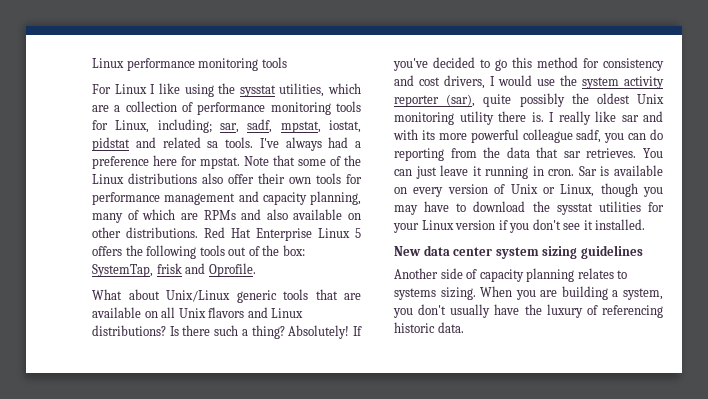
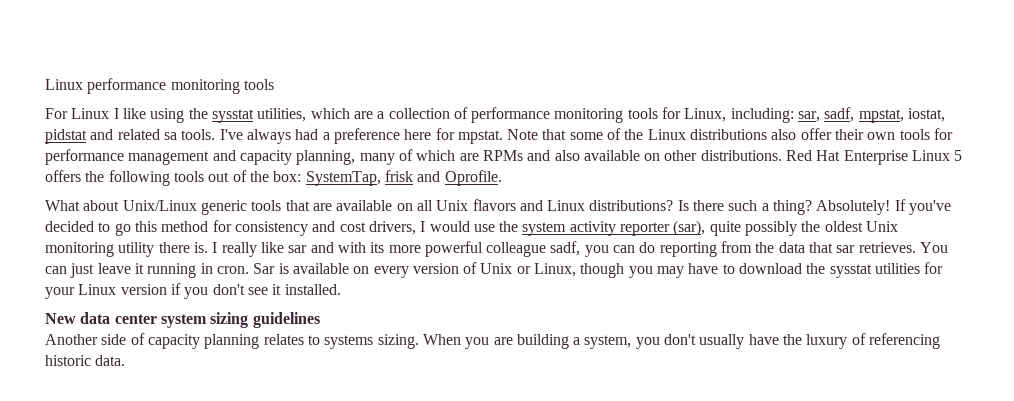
- For Linux I like using the sysstat utilities, which are a collection of performance monitoring tools for Linux, including; sar, sadf, mpstat, iostat, pidstat and related sa tools.
+ For Linux I like using the sysstat utilities, which are a collection of performance monitoring tools for Linux, including: sar, sadf, mpstat, iostat, pidstat and related sa tools.

